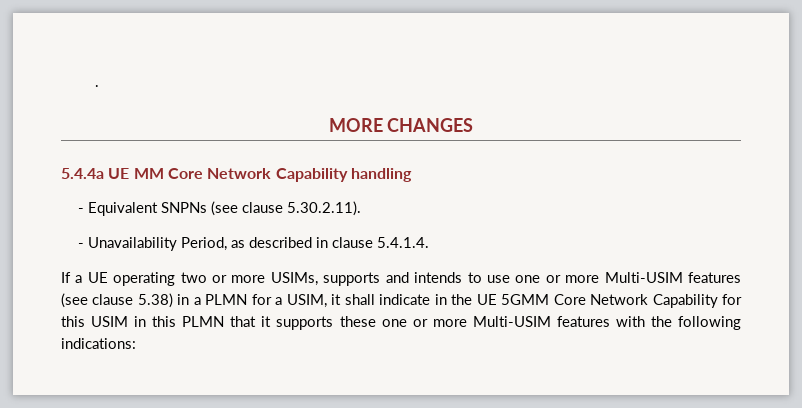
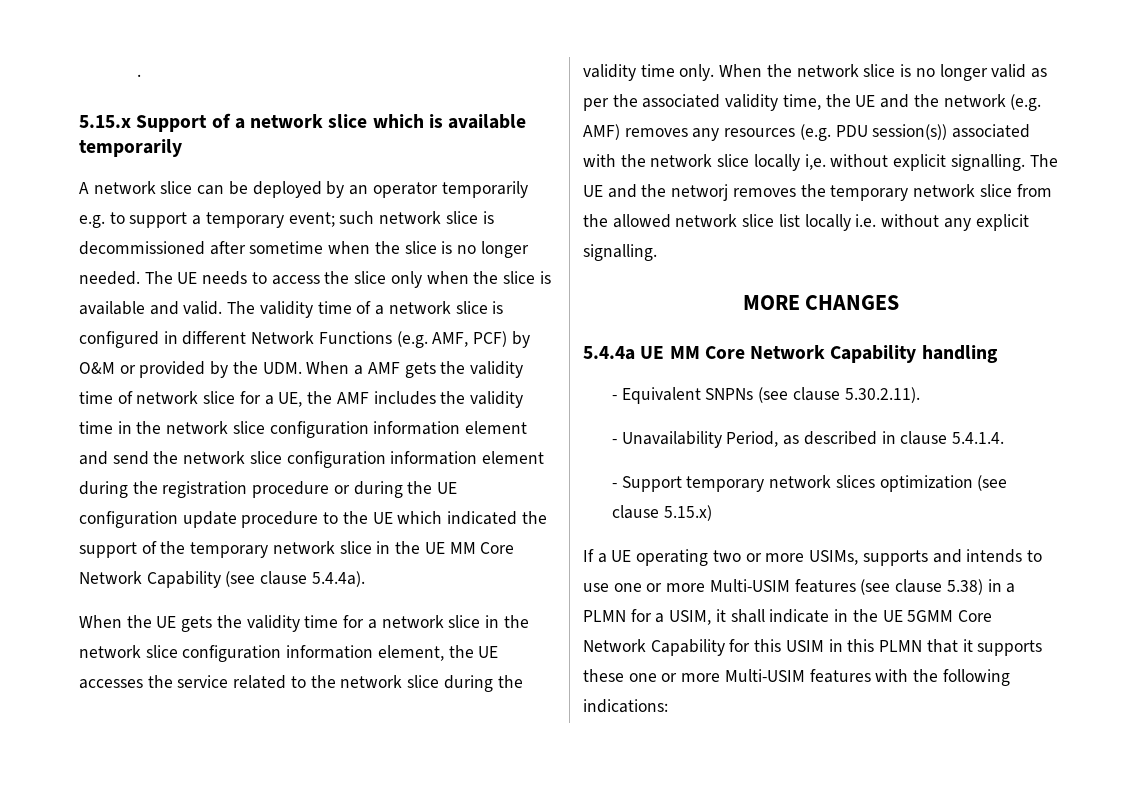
+ 5.15.x Support of a network slice which is available temporarily
+ A network slice can be deployed by an operator temporarily e.g. to support a temporary event; such network slice is decommissioned after sometime when the slice is no longer needed. The UE needs to access the slice only when the slice is available and valid. The validity time of a network slice is configured in different Network Functions (e.g. AMF, PCF) by O&M or provided by the UDM. When a AMF gets the validity time of network slice for a UE, the AMF includes the validity time in the network slice configuration information element and send the network slice configuration information element during the registration procedure or during the UE configuration update procedure to the UE which indicated the support of the temporary network slice in the UE MM Core Network Capability (see clause 5.4.4a).
+ When the UE gets the validity time for a network slice in the network slice configuration information element, the UE accesses the service related to the network slice during the validity time only. When the network slice is no longer valid as per the associated validity time, the UE and the network (e.g. AMF) removes any resources (e.g. PDU session(s)) associated with the network slice locally i,e. without explicit signalling. The UE and the networj removes the temporary network slice from the allowed network slice list locally i.e. without any explicit signalling.
+ - Support temporary network slices optimization (see clause 5.15.x)

